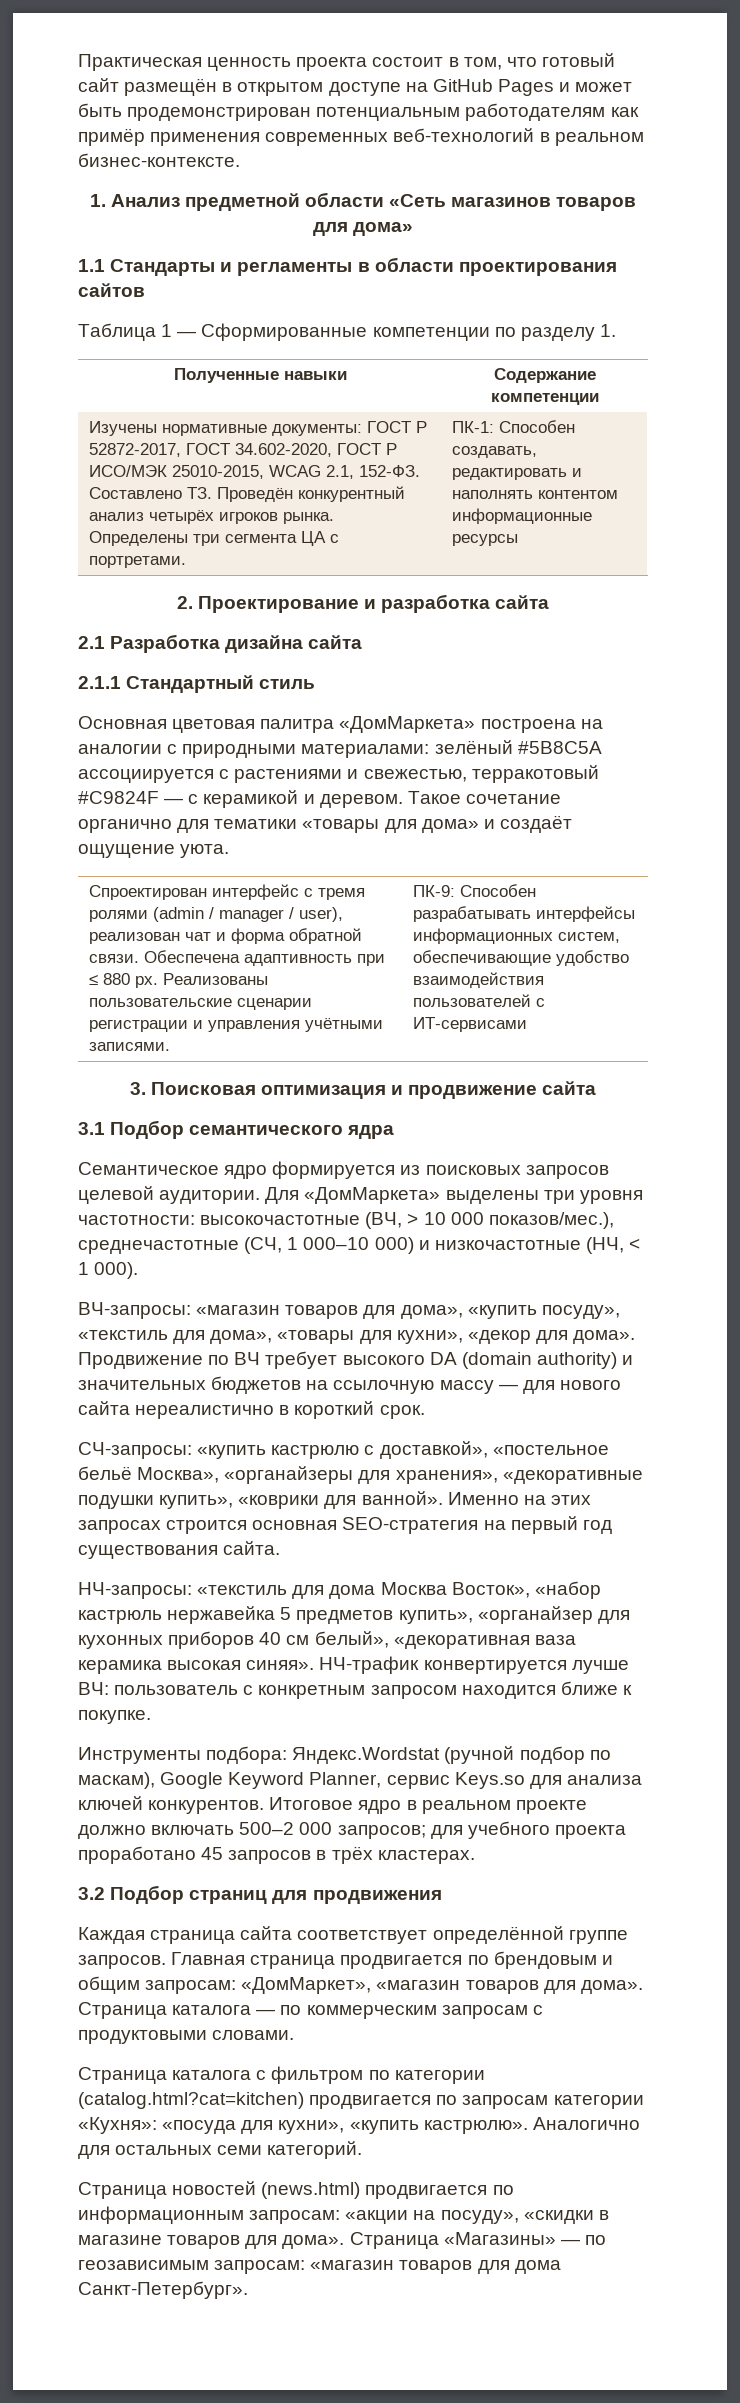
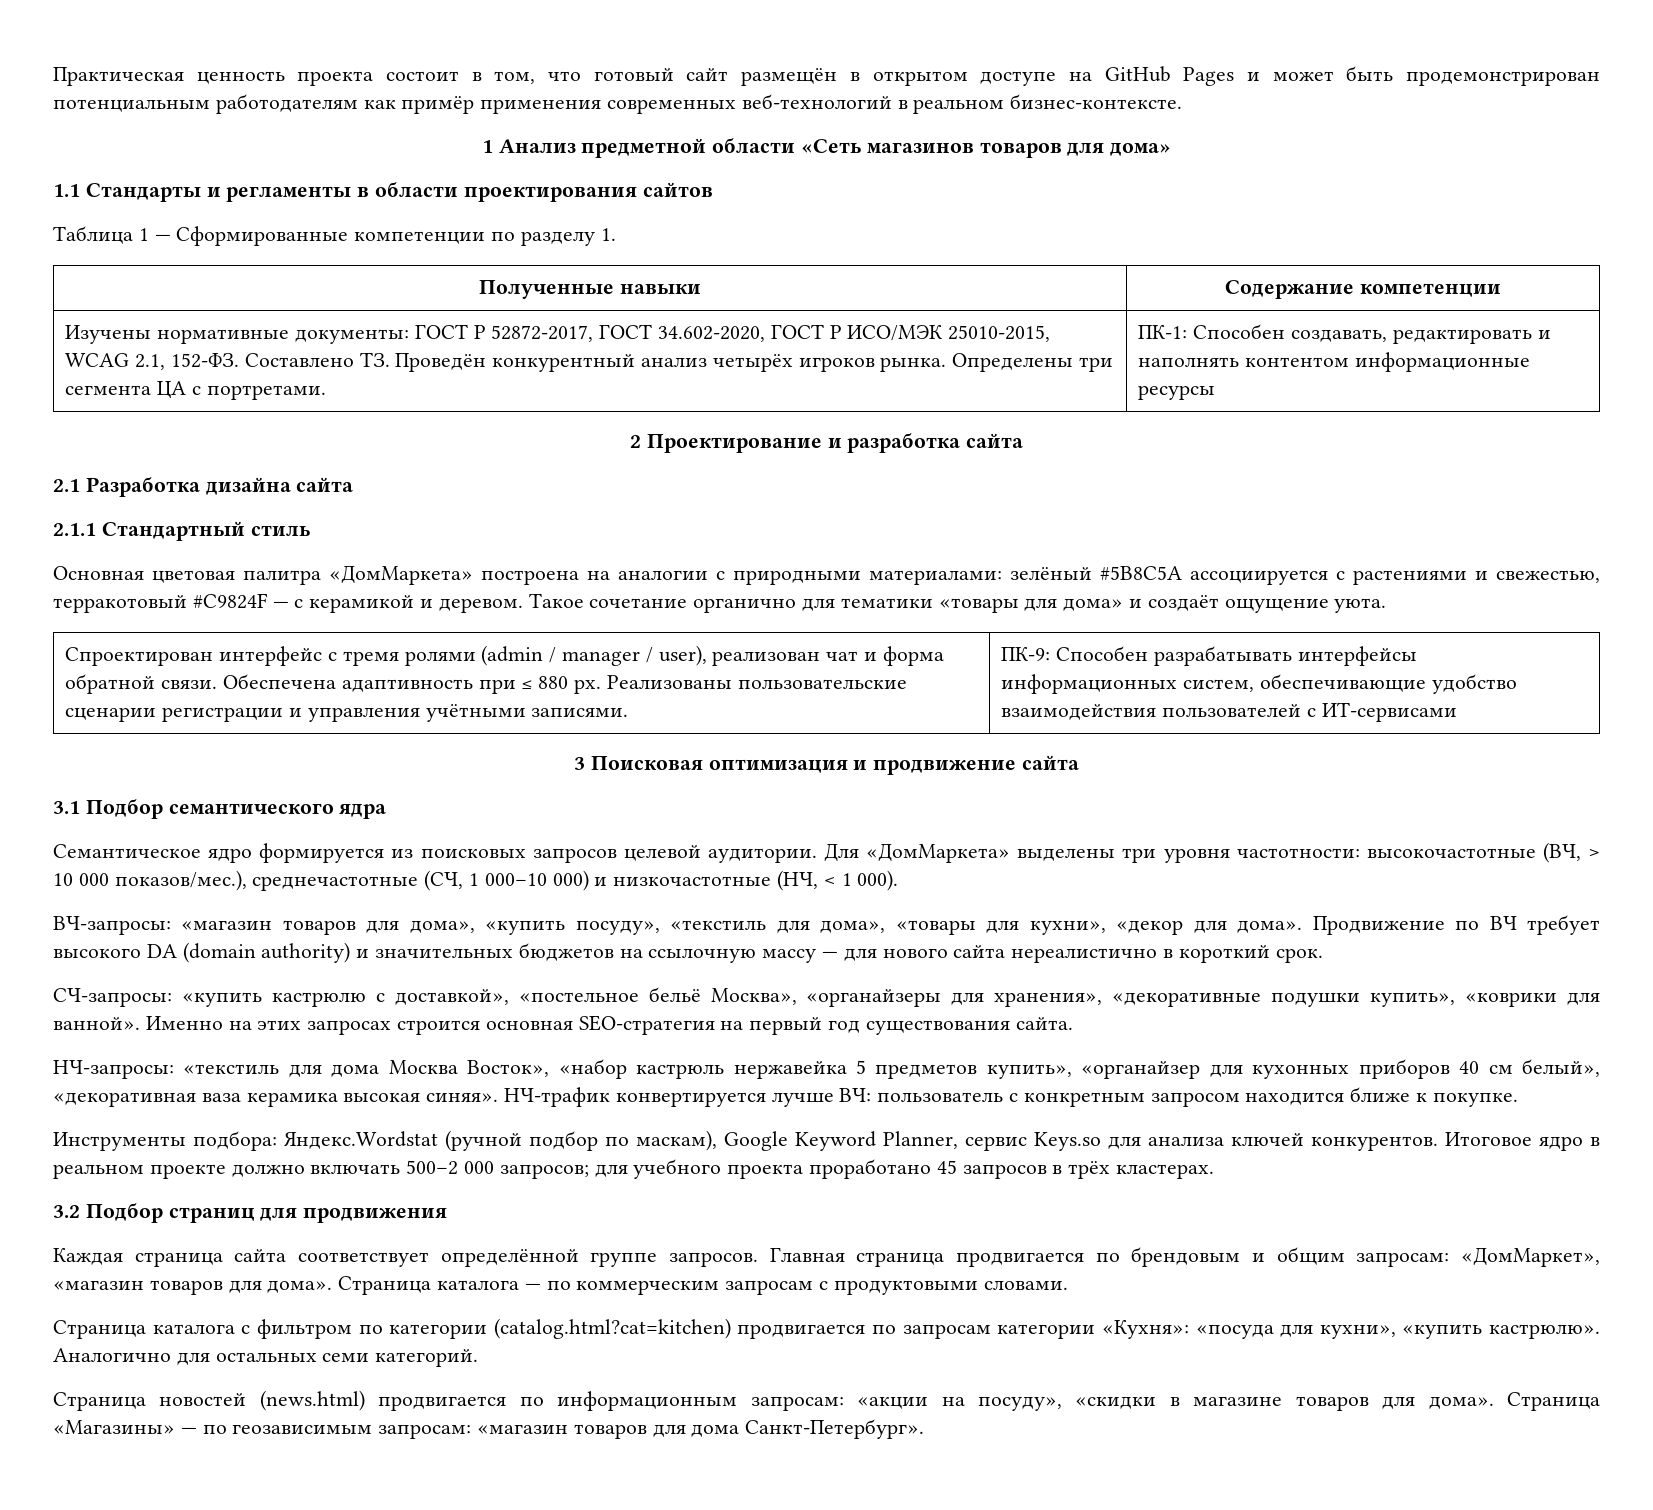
- 1. Анализ предметной области «Сеть магазинов товаров для дома»
+ 1 Анализ предметной области «Сеть магазинов товаров для дома»
- 2. Проектирование и разработка сайта
+ 2 Проектирование и разработка сайта
- 3. Поисковая оптимизация и продвижение сайта
+ 3 Поисковая оптимизация и продвижение сайта

